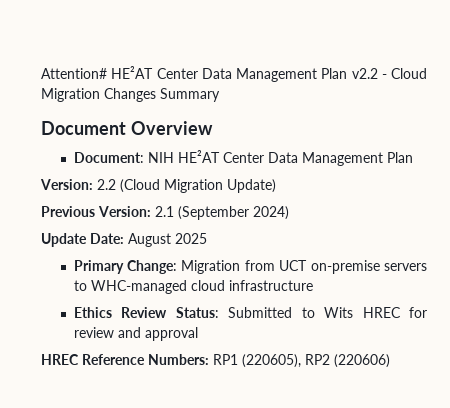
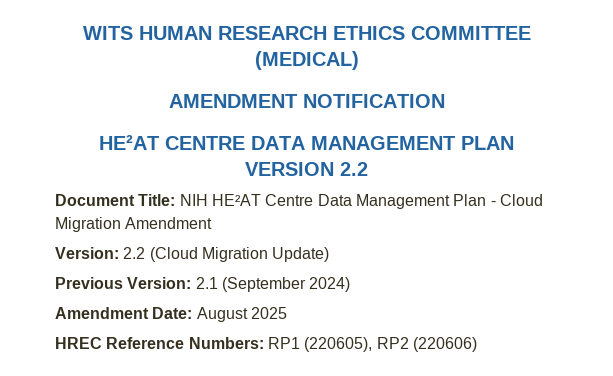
- Attention# HE²AT Center Data Management Plan v2.2 - Cloud Migration Changes Summary
- Document Overview
- Document: NIH HE²AT Center Data Management Plan
+ WITS HUMAN RESEARCH ETHICS COMMITTEE (MEDICAL)
+ AMENDMENT NOTIFICATION
+ HE²AT CENTRE DATA MANAGEMENT PLAN VERSION 2.2
+ Document Title: NIH HE²AT Centre Data Management Plan - Cloud Migration Amendment
- Update Date: August 2025
+ Amendment Date: August 2025
- Primary Change: Migration from UCT on-premise servers to WHC-managed cloud infrastructure
- Ethics Review Status: Submitted to Wits HREC for review and approval

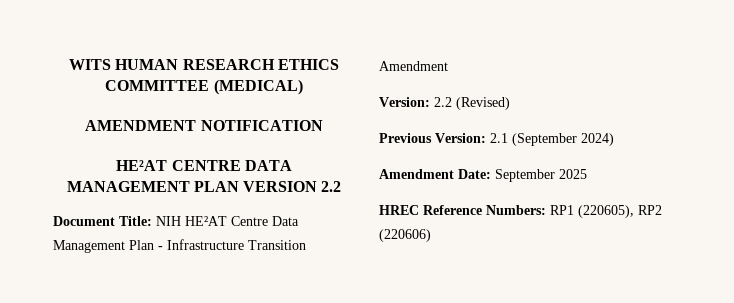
- Document Title: NIH HE²AT Centre Data Management Plan - Cloud Migration Amendment
+ Document Title: NIH HE²AT Centre Data Management Plan - Infrastructure Transition Amendment
- Version: 2.2 (Cloud Migration Update)
+ Version: 2.2 (Revised)
- Amendment Date: August 2025
+ Amendment Date: September 2025

